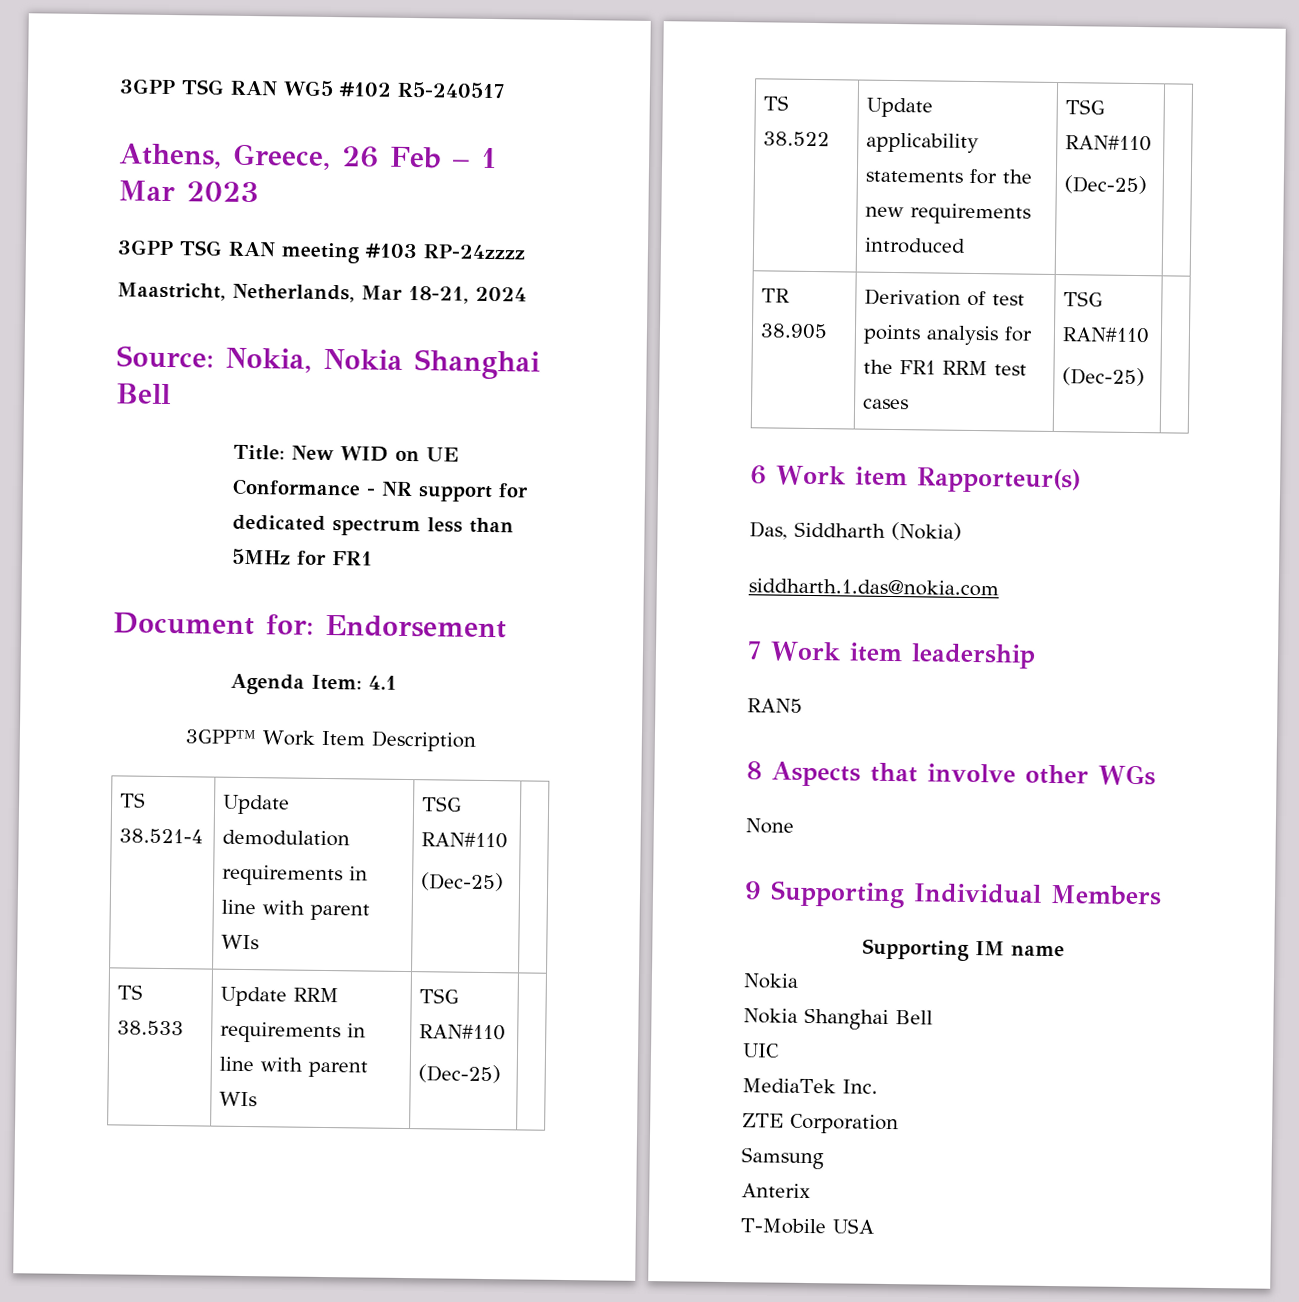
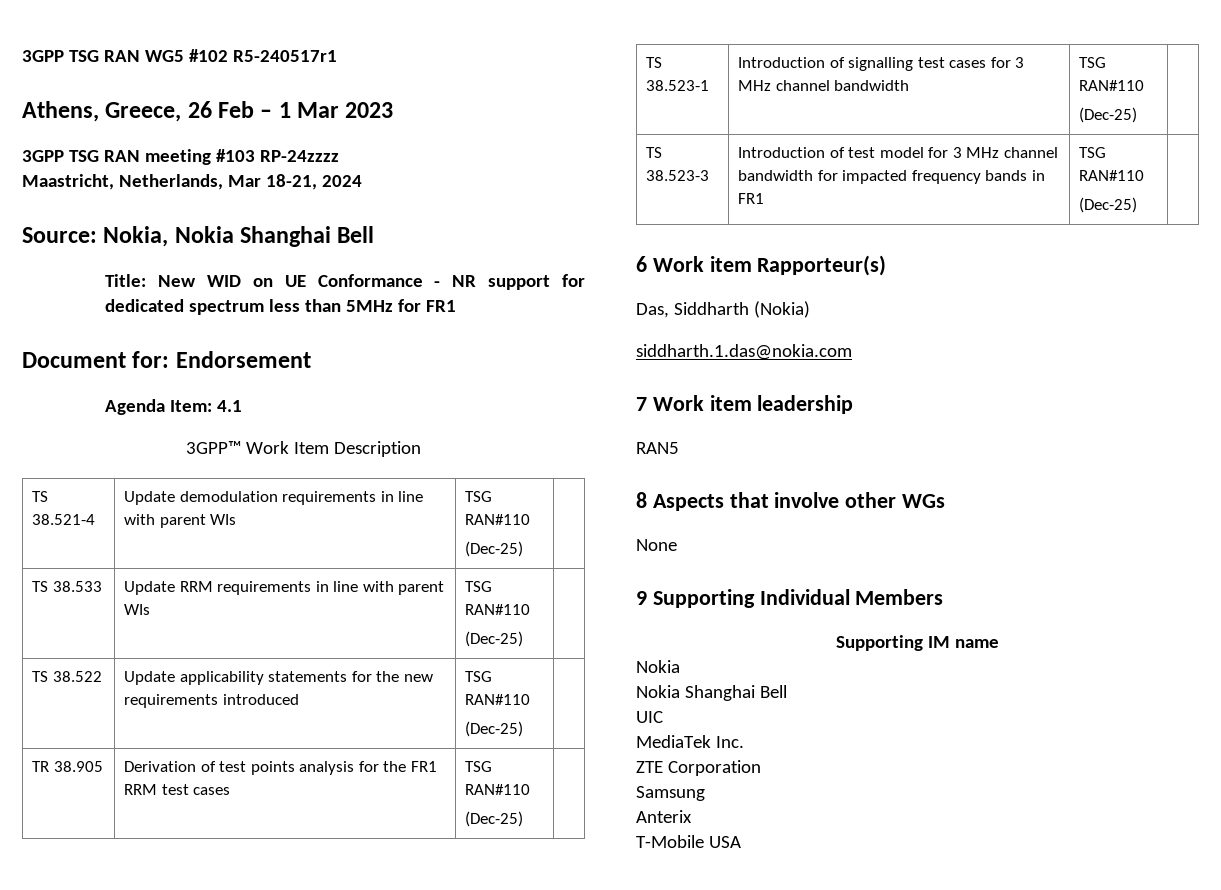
- 3GPP TSG RAN WG5 #102 R5-240517
+ 3GPP TSG RAN WG5 #102 R5-240517r1
+ TS 38.523-1 | Introduction of signalling test cases for 3 MHz channel bandwidth | TSG RAN#110
+ (Dec-25) |
+ TS 38.523-3 | Introduction of test model for 3 MHz channel bandwidth for impacted frequency bands in FR1 | TSG RAN#110
+ (Dec-25) |

